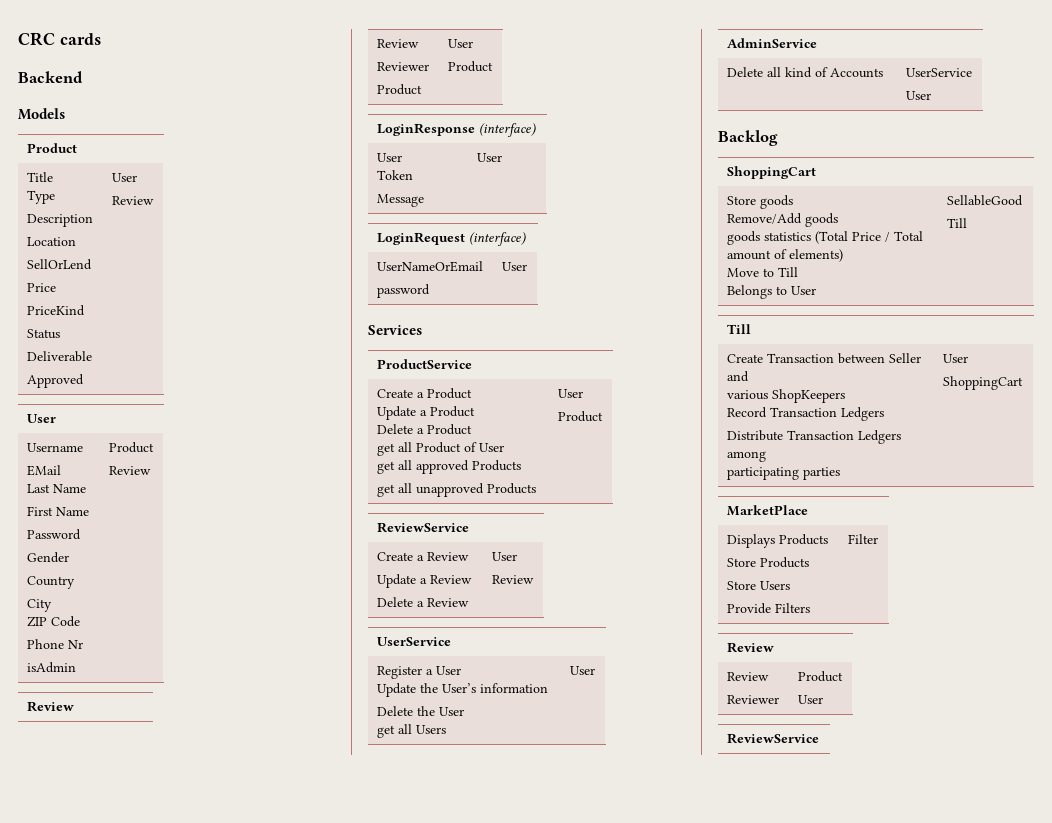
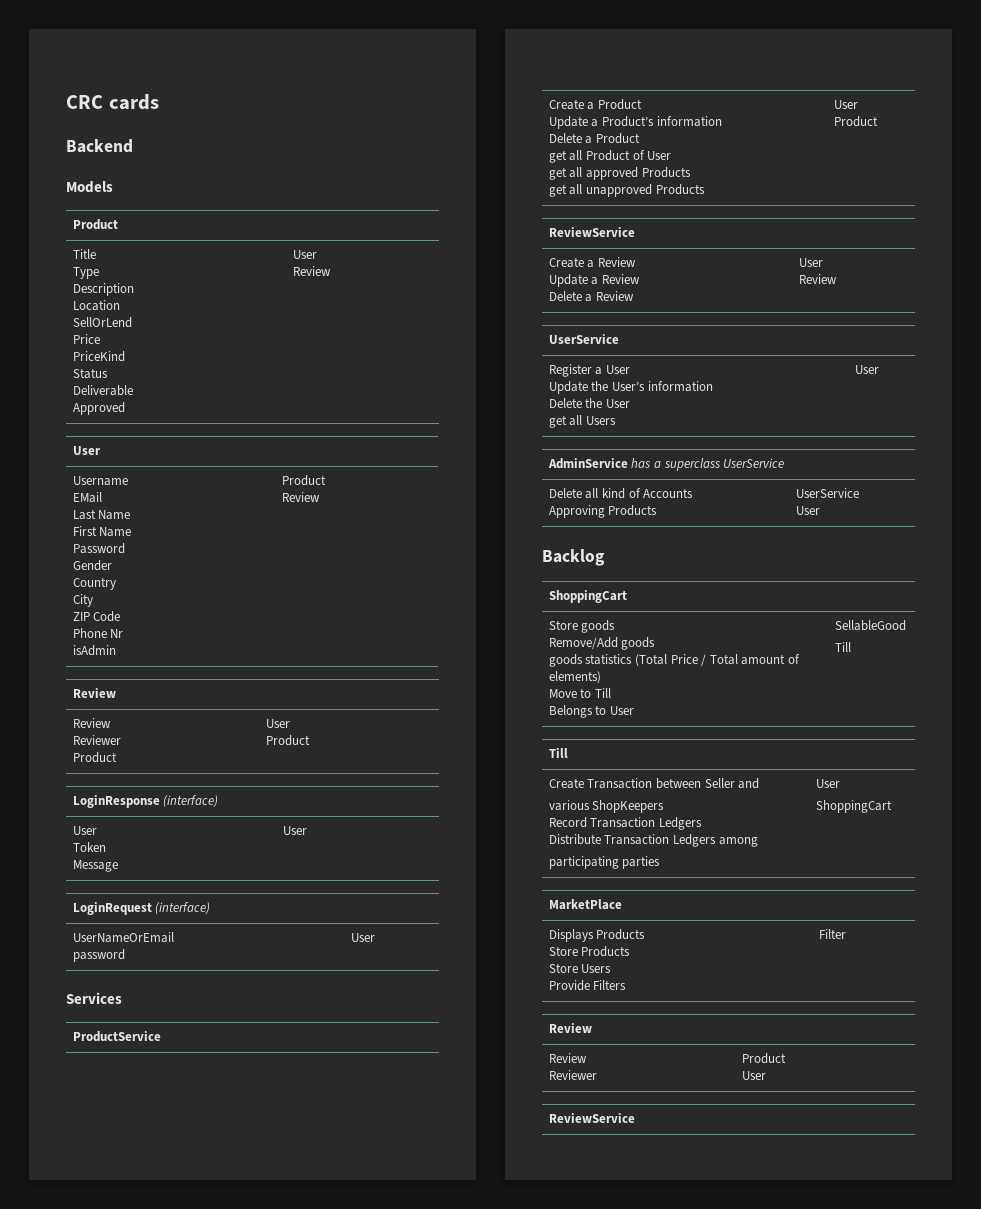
  Create a Product
- Update a Product
+ Update a Product’s information
- AdminService
+ AdminService has a superclass UserService
- Delete all kind of Accounts | UserService
+ Delete all kind of Accounts
+ Approving Products | UserService

